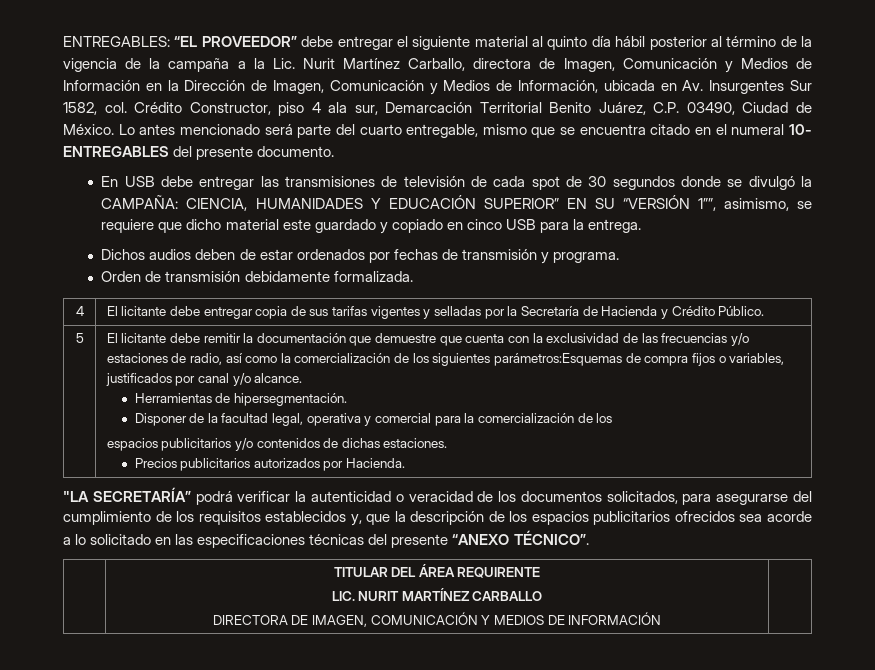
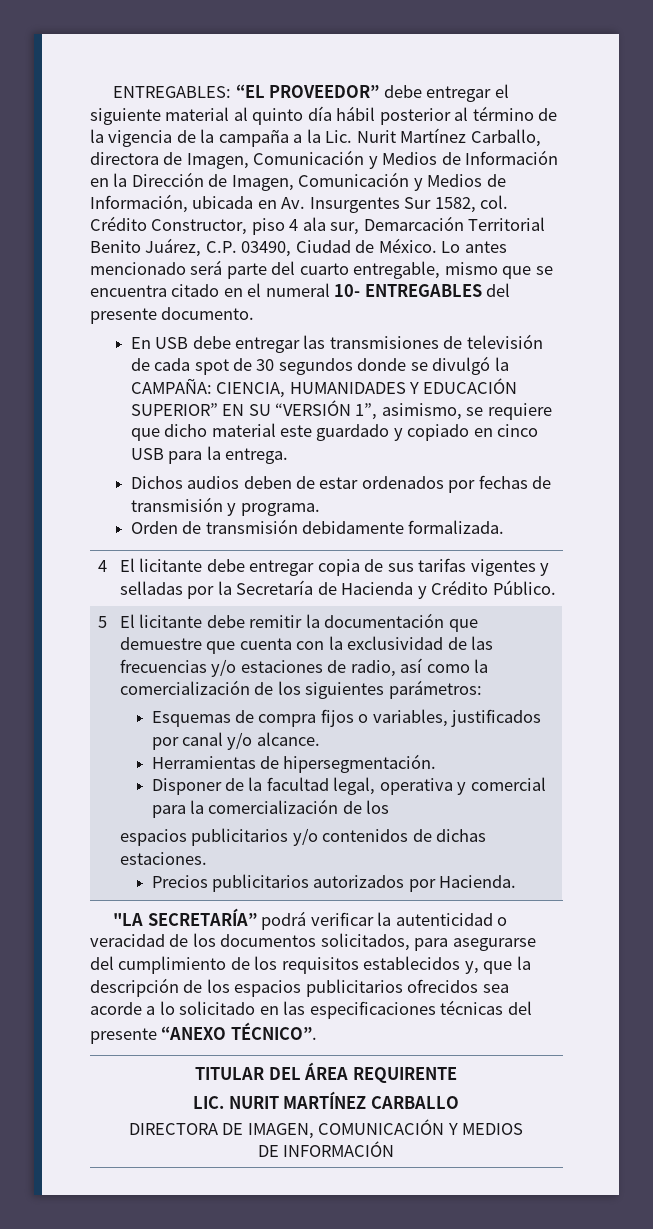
- En USB debe entregar las transmisiones de televisión de cada spot de 30 segundos donde se divulgó la CAMPAÑA: CIENCIA, HUMANIDADES Y EDUCACIÓN SUPERIOR” EN SU “VERSIÓN 1””, asimismo, se requiere que dicho material este guardado y copiado en cinco USB para la entrega.
+ En USB debe entregar las transmisiones de televisión de cada spot de 30 segundos donde se divulgó la CAMPAÑA: CIENCIA, HUMANIDADES Y EDUCACIÓN SUPERIOR” EN SU “VERSIÓN 1”, asimismo, se requiere que dicho material este guardado y copiado en cinco USB para la entrega.
- El licitante debe remitir la documentación que demuestre que cuenta con la exclusividad de las frecuencias y/o estaciones de radio, así como la comercialización de los siguientes parámetros:Esquemas de compra fijos o variables, justificados por canal y/o alcance.
+ El licitante debe remitir la documentación que demuestre que cuenta con la exclusividad de las frecuencias y/o estaciones de radio, así como la comercialización de los siguientes parámetros:
+ Esquemas de compra fijos o variables, justificados por canal y/o alcance.

